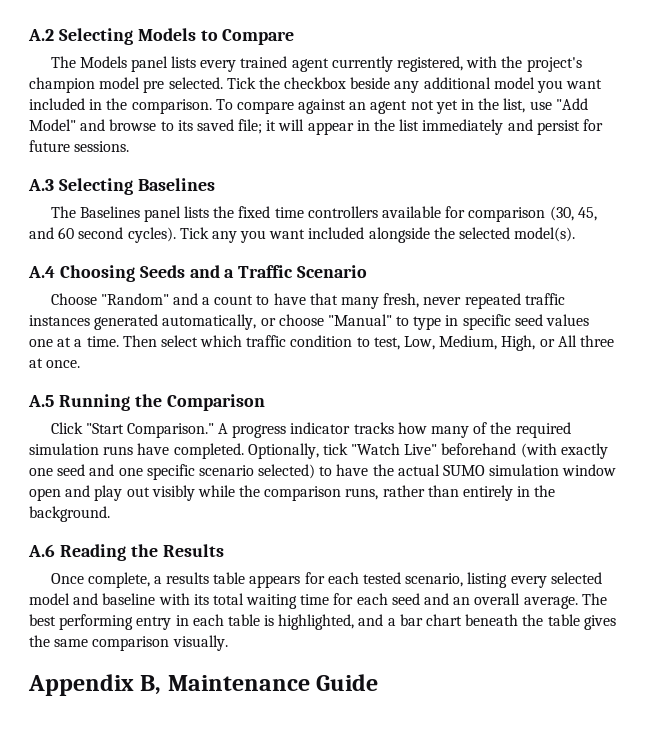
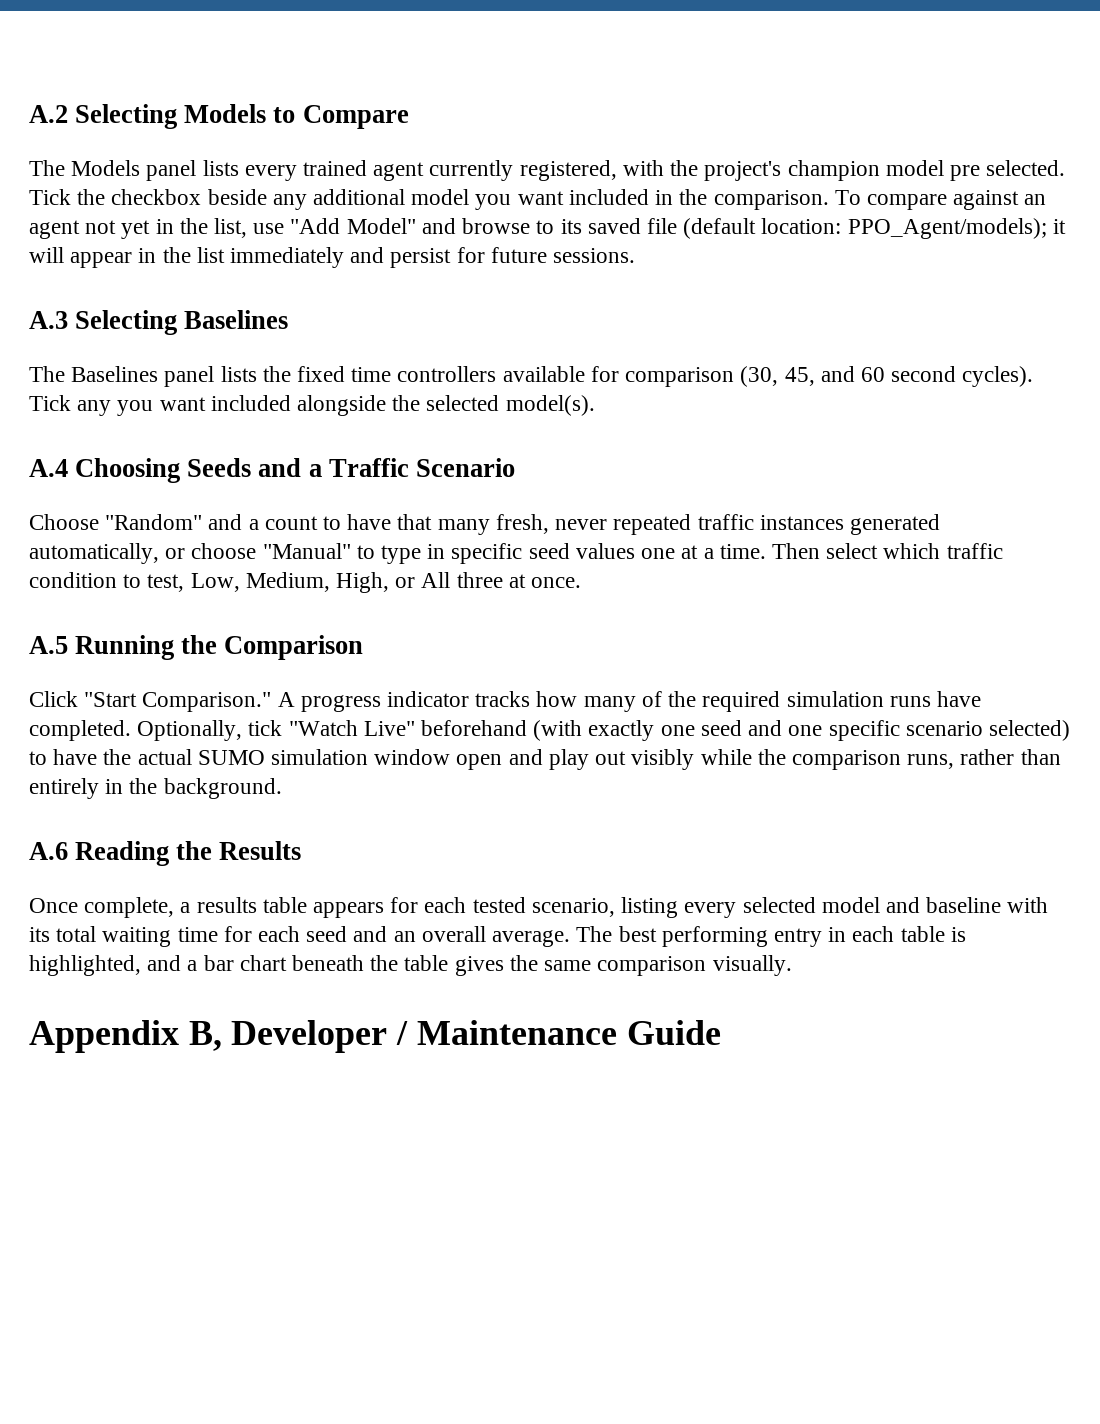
- To compare against an agent not yet in the list, use "Add Model" and browse to its saved file; it will appear in the list immediately and persist for future sessions.
+ To compare against an agent not yet in the list, use "Add Model" and browse to its saved file (default location: PPO_Agent/models); it will appear in the list immediately and persist for future sessions.
- Appendix B, Maintenance Guide
+ Appendix B, Developer / Maintenance Guide

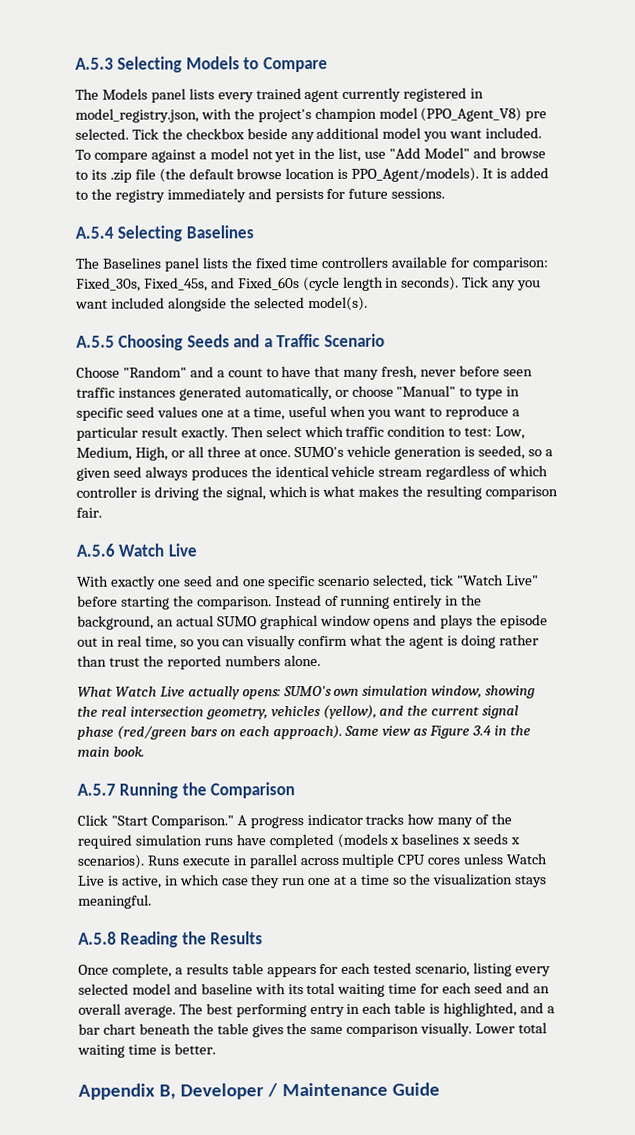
- A.2 Selecting Models to Compare
+ A.5.3 Selecting Models to Compare
- The Models panel lists every trained agent currently registered, with the project's champion model pre selected.
+ The Models panel lists every trained agent currently registered in model_registry.json, with the project's champion model (PPO_Agent_V8) pre selected.
- Tick the checkbox beside any additional model you want included in the comparison.
+ Tick the checkbox beside any additional model you want included.
- To compare against an agent not yet in the list, use "Add Model" and browse to its saved file (default location: PPO_Agent/models); it will appear in the list immediately and persist for future sessions.
+ To compare against a model not yet in the list, use "Add Model" and browse to its .zip file (the default browse location is PPO_Agent/models). It is added to the registry immediately and persists for future sessions.
- A.3 Selecting Baselines
+ A.5.4 Selecting Baselines
- The Baselines panel lists the fixed time controllers available for comparison (30, 45, and 60 second cycles).
+ The Baselines panel lists the fixed time controllers available for comparison: Fixed_30s, Fixed_45s, and Fixed_60s (cycle length in seconds).
- A.4 Choosing Seeds and a Traffic Scenario
+ A.5.5 Choosing Seeds and a Traffic Scenario
- Choose "Random" and a count to have that many fresh, never repeated traffic instances generated automatically, or choose "Manual" to type in specific seed values one at a time.
+ Choose "Random" and a count to have that many fresh, never before seen traffic instances generated automatically, or choose "Manual" to type in specific seed values one at a time, useful when you want to reproduce a particular result exactly.
- Then select which traffic condition to test, Low, Medium, High, or All three at once.
- A.5 Running the Comparison
+ Then select which traffic condition to test: Low, Medium, High, or all three at once. SUMO's vehicle generation is seeded, so a given seed always produces the identical vehicle stream regardless of which controller is driving the signal, which is what makes the resulting comparison fair.
+ A.5.6 Watch Live
+ With exactly one seed and one specific scenario selected, tick "Watch Live" before starting the comparison. Instead of running entirely in the background, an actual SUMO graphical window opens and plays the episode out in real time, so you can visually confirm what the agent is doing rather than trust the reported numbers alone.
+ What Watch Live actually opens: SUMO's own simulation window, showing the real intersection geometry, vehicles (yellow), and the current signal phase (red/green bars on each approach). Same view as Figure 3.4 in the main book.
+ A.5.7 Running the Comparison
- A progress indicator tracks how many of the required simulation runs have completed. Optionally, tick "Watch Live" beforehand (with exactly one seed and one specific scenario selected) to have the actual SUMO simulation window open and play out visibly while the comparison runs, rather than entirely in the background.
- A.6 Reading the Results
+ A progress indicator tracks how many of the required simulation runs have completed (models x baselines x seeds x scenarios). Runs execute in parallel across multiple CPU cores unless Watch Live is active, in which case they run one at a time so the visualization stays meaningful.
+ A.5.8 Reading the Results
+ Lower total waiting time is better.

